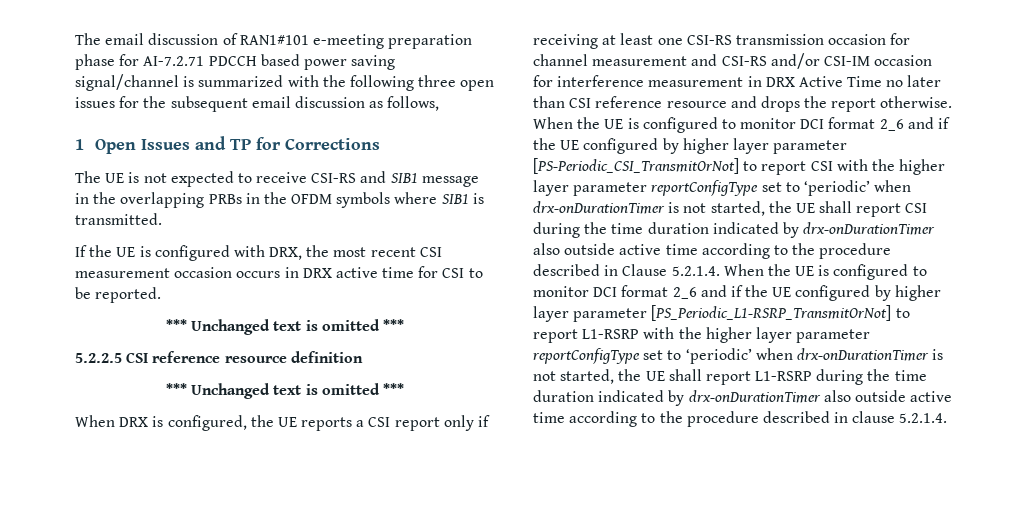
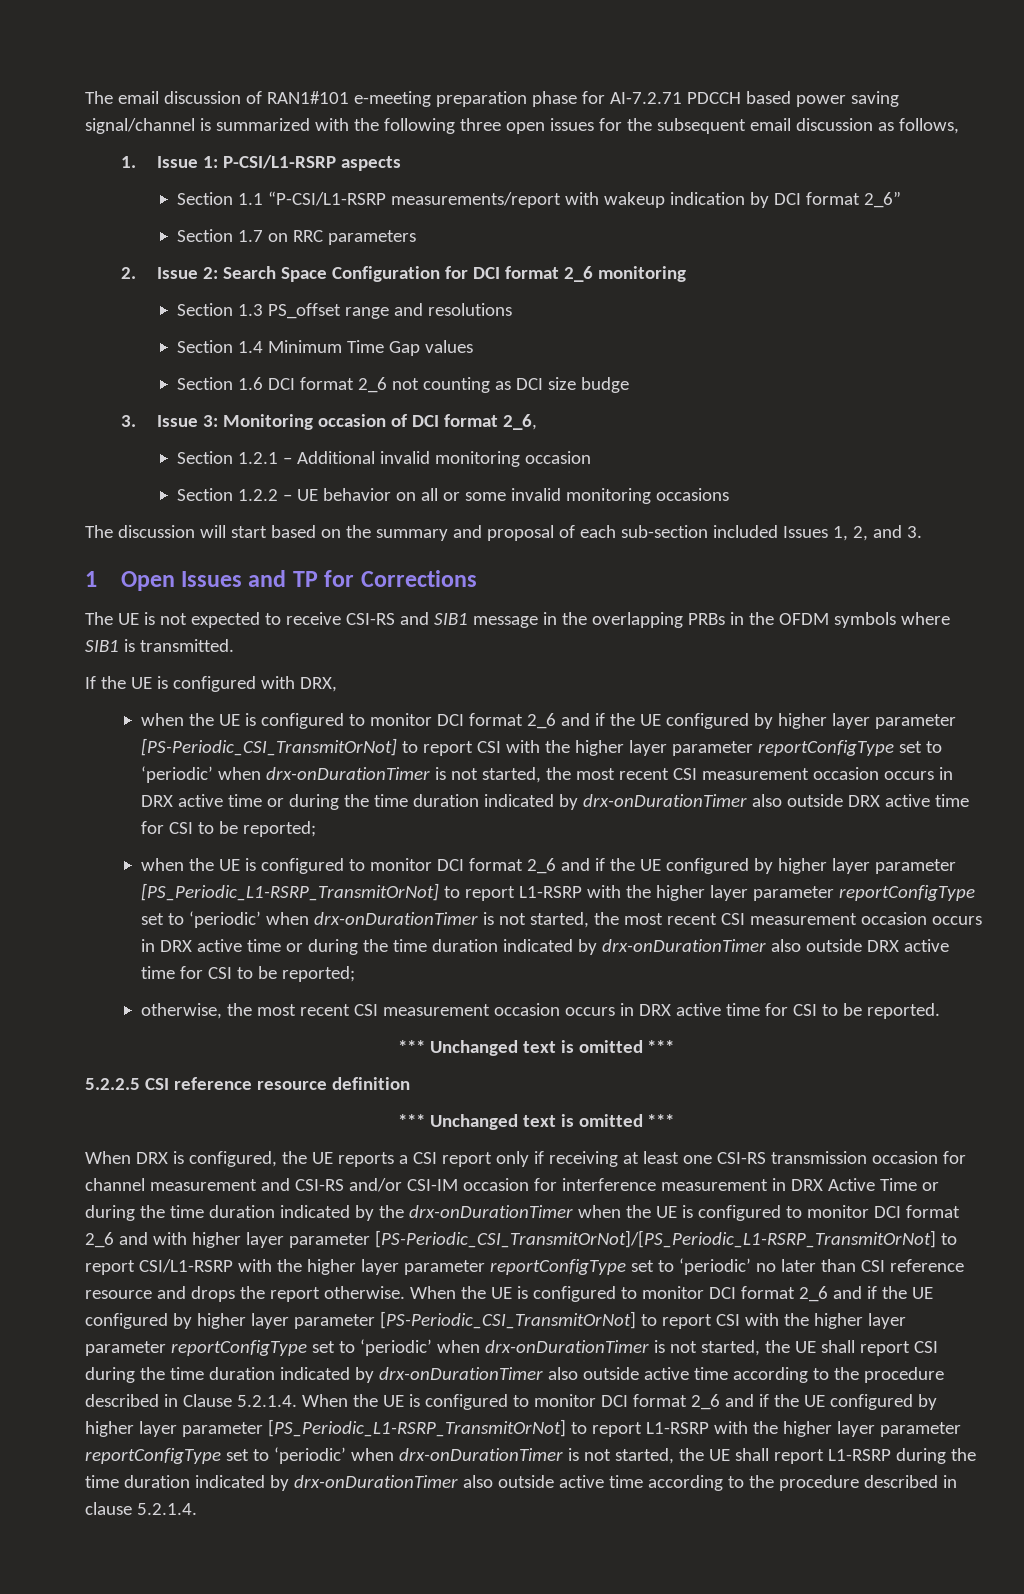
+ 1. Issue 1: P-CSI/L1-RSRP aspects
+ Section 1.1 “P-CSI/L1-RSRP measurements/report with wakeup indication by DCI format 2_6”
+ Section 1.7 on RRC parameters
+ 2. Issue 2: Search Space Configuration for DCI format 2_6 monitoring
+ Section 1.3 PS_offset range and resolutions
+ Section 1.4 Minimum Time Gap values
+ Section 1.6 DCI format 2_6 not counting as DCI size budge
+ 3. Issue 3: Monitoring occasion of DCI format 2_6,
+ Section 1.2.1 – Additional invalid monitoring occasion
+ Section 1.2.2 – UE behavior on all or some invalid monitoring occasions
+ The discussion will start based on the summary and proposal of each sub-section included Issues 1, 2, and 3.
- If the UE is configured with DRX, the most recent CSI measurement occasion occurs in DRX active time for CSI to be reported.
+ If the UE is configured with DRX,
+ when the UE is configured to monitor DCI format 2_6 and if the UE configured by higher layer parameter [PS-Periodic_CSI_TransmitOrNot] to report CSI with the higher layer parameter reportConfigType set to ‘periodic’ when drx-onDurationTimer is not started, the most recent CSI measurement occasion occurs in DRX active time or during the time duration indicated by drx-onDurationTimer also outside DRX active time for CSI to be reported;
+ when the UE is configured to monitor DCI format 2_6 and if the UE configured by higher layer parameter [PS_Periodic_L1-RSRP_TransmitOrNot] to report L1-RSRP with the higher layer parameter reportConfigType set to ‘periodic’ when drx-onDurationTimer is not started, the most recent CSI measurement occasion occurs in DRX active time or during the time duration indicated by drx-onDurationTimer also outside DRX active time for CSI to be reported;
+ otherwise, the most recent CSI measurement occasion occurs in DRX active time for CSI to be reported.
- When DRX is configured, the UE reports a CSI report only if receiving at least one CSI-RS transmission occasion for channel measurement and CSI-RS and/or CSI-IM occasion for interference measurement in DRX Active Time no later than CSI reference resource and drops the report otherwise.
+ When DRX is configured, the UE reports a CSI report only if receiving at least one CSI-RS transmission occasion for channel measurement and CSI-RS and/or CSI-IM occasion for interference measurement in DRX Active Time or during the time duration indicated by the drx-onDurationTimer when the UE is configured to monitor DCI format 2_6 and with higher layer parameter [PS-Periodic_CSI_TransmitOrNot]/[PS_Periodic_L1-RSRP_TransmitOrNot] to report CSI/L1-RSRP with the higher layer parameter reportConfigType set to ‘periodic’ no later than CSI reference resource and drops the report otherwise.

